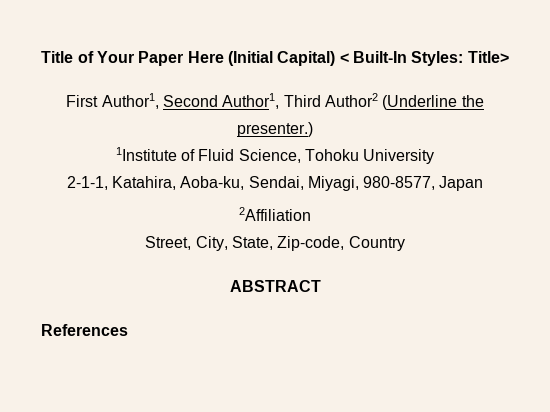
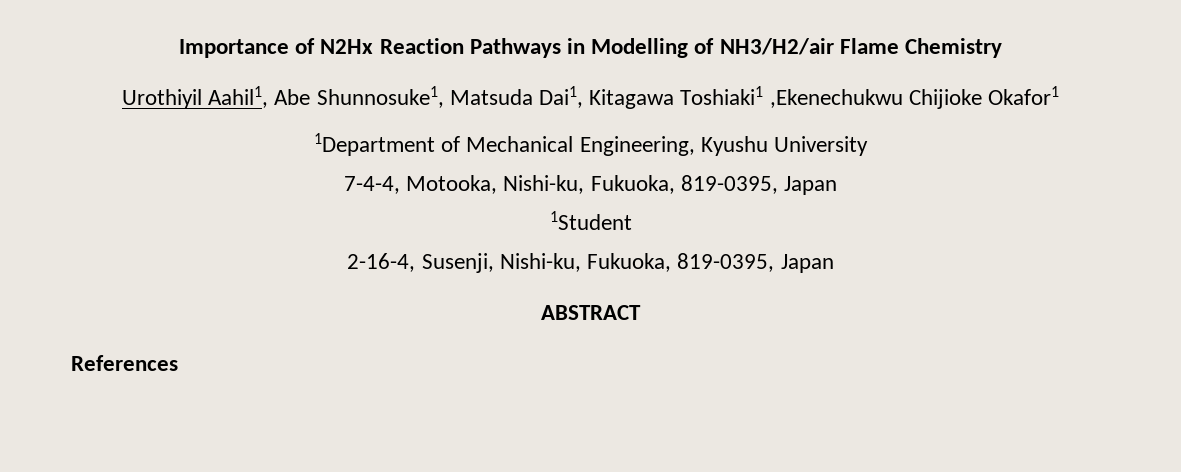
- Title of Your Paper Here (Initial Capital) < Built-In Styles: Title>
- First Author1, Second Author1, Third Author2 (Underline the presenter.)
- 1Institute of Fluid Science, Tohoku University
- 2-1-1, Katahira, Aoba-ku, Sendai, Miyagi, 980-8577, Japan
- 2Affiliation
- Street, City, State, Zip-code, Country
+ Importance of N2Hx Reaction Pathways in Modelling of NH3/H2/air Flame Chemistry
+ Urothiyil Aahil1, Abe Shunnosuke1, Matsuda Dai1, Kitagawa Toshiaki1 ,Ekenechukwu Chijioke Okafor1
+ 1Department of Mechanical Engineering, Kyushu University
+ 7-4-4, Motooka, Nishi-ku, Fukuoka, 819-0395, Japan
+ 1Student
+ 2-16-4, Susenji, Nishi-ku, Fukuoka, 819-0395, Japan

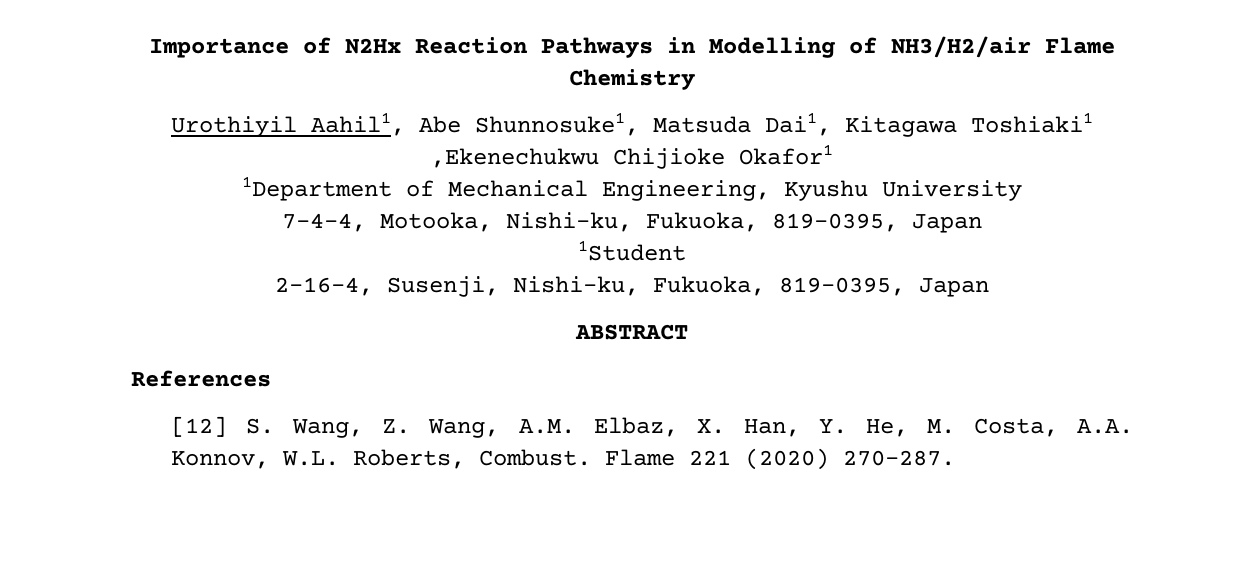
+ [12] S. Wang, Z. Wang, A.M. Elbaz, X. Han, Y. He, M. Costa, A.A. Konnov, W.L. Roberts, Combust. Flame 221 (2020) 270–287.

